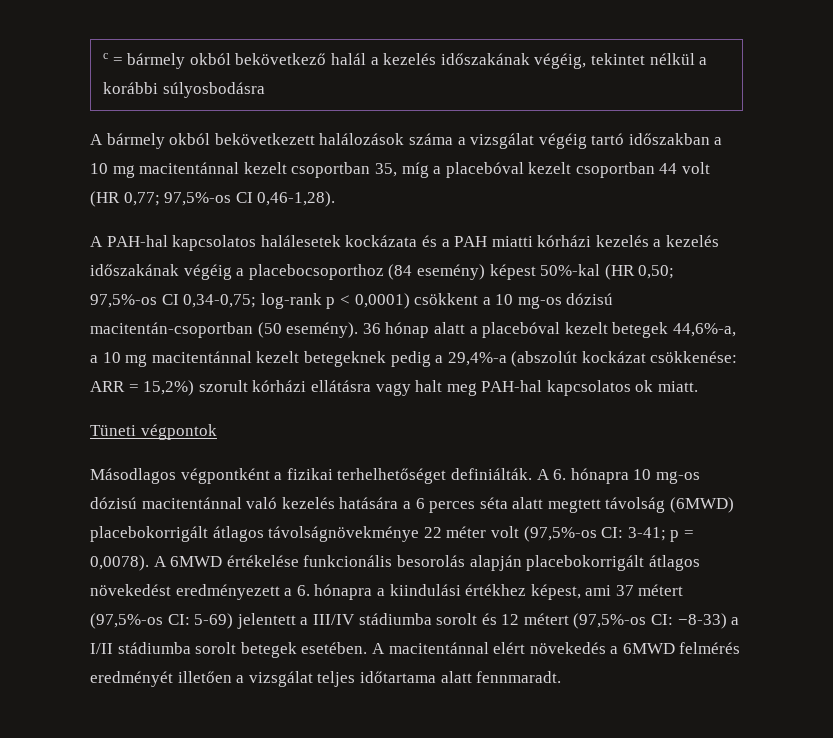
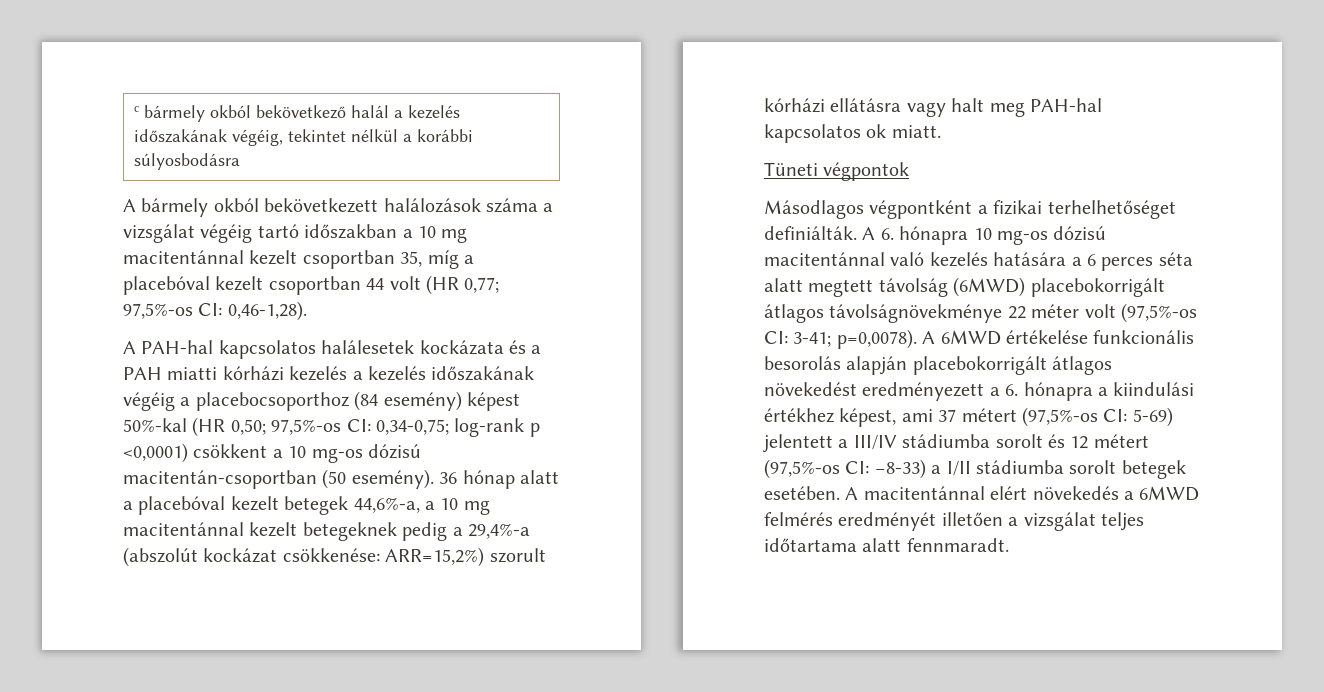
- c = bármely okból bekövetkező halál a kezelés időszakának végéig, tekintet nélkül a korábbi súlyosbodásra
+ c bármely okból bekövetkező halál a kezelés időszakának végéig, tekintet nélkül a korábbi súlyosbodásra
- A bármely okból bekövetkezett halálozások száma a vizsgálat végéig tartó időszakban a 10 mg macitentánnal kezelt csoportban 35, míg a placebóval kezelt csoportban 44 volt (HR 0,77; 97,5%-os CI 0,46-1,28).
+ A bármely okból bekövetkezett halálozások száma a vizsgálat végéig tartó időszakban a 10 mg macitentánnal kezelt csoportban 35, míg a placebóval kezelt csoportban 44 volt (HR 0,77; 97,5%-os CI: 0,46-1,28).
- A PAH-hal kapcsolatos halálesetek kockázata és a PAH miatti kórházi kezelés a kezelés időszakának végéig a placebocsoporthoz (84 esemény) képest 50%-kal (HR 0,50; 97,5%-os CI 0,34-0,75; log-rank p < 0,0001) csökkent a 10 mg-os dózisú macitentán-csoportban (50 esemény).
+ A PAH-hal kapcsolatos halálesetek kockázata és a PAH miatti kórházi kezelés a kezelés időszakának végéig a placebocsoporthoz (84 esemény) képest 50%-kal (HR 0,50; 97,5%-os CI: 0,34-0,75; log-rank p <0,0001) csökkent a 10 mg-os dózisú macitentán-csoportban (50 esemény).
- 36 hónap alatt a placebóval kezelt betegek 44,6%-a, a 10 mg macitentánnal kezelt betegeknek pedig a 29,4%-a (abszolút kockázat csökkenése: ARR = 15,2%) szorult kórházi ellátásra vagy halt meg PAH-hal kapcsolatos ok miatt.
+ 36 hónap alatt a placebóval kezelt betegek 44,6%-a, a 10 mg macitentánnal kezelt betegeknek pedig a 29,4%-a (abszolút kockázat csökkenése: ARR=15,2%) szorult kórházi ellátásra vagy halt meg PAH-hal kapcsolatos ok miatt.
- A 6. hónapra 10 mg-os dózisú macitentánnal való kezelés hatására a 6 perces séta alatt megtett távolság (6MWD) placebokorrigált átlagos távolságnövekménye 22 méter volt (97,5%-os CI: 3-41; p = 0,0078).
+ A 6. hónapra 10 mg-os dózisú macitentánnal való kezelés hatására a 6 perces séta alatt megtett távolság (6MWD) placebokorrigált átlagos távolságnövekménye 22 méter volt (97,5%-os CI: 3-41; p=0,0078).

